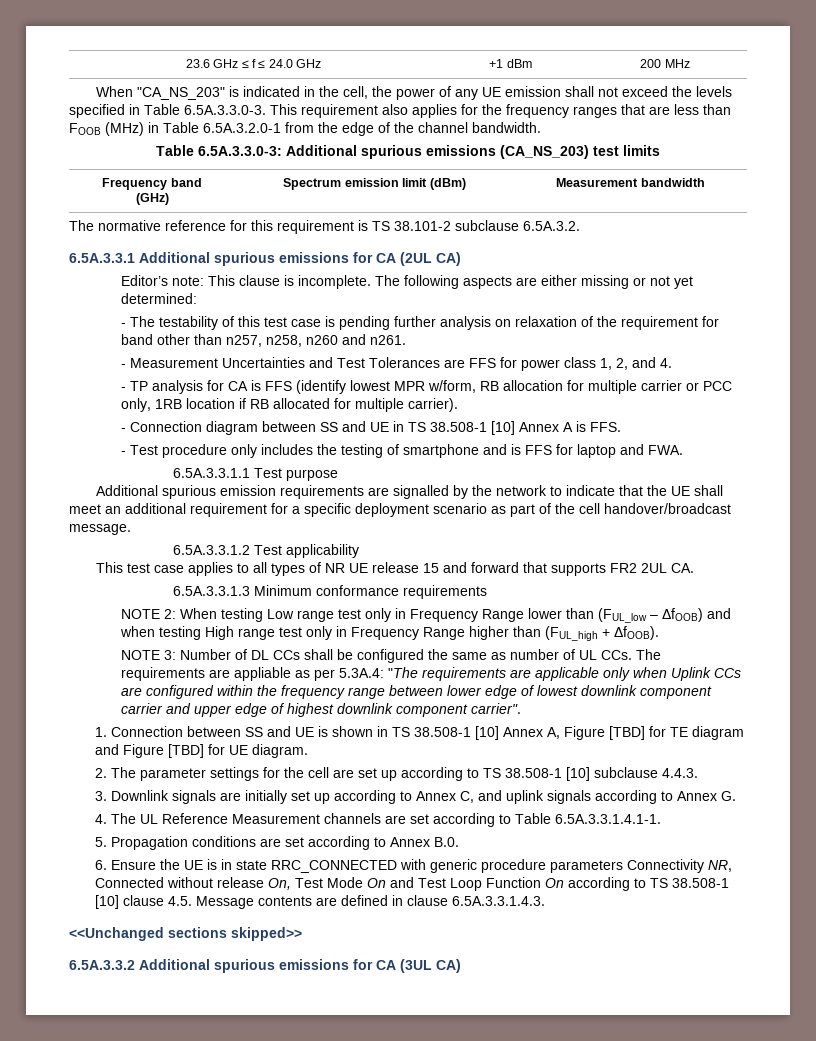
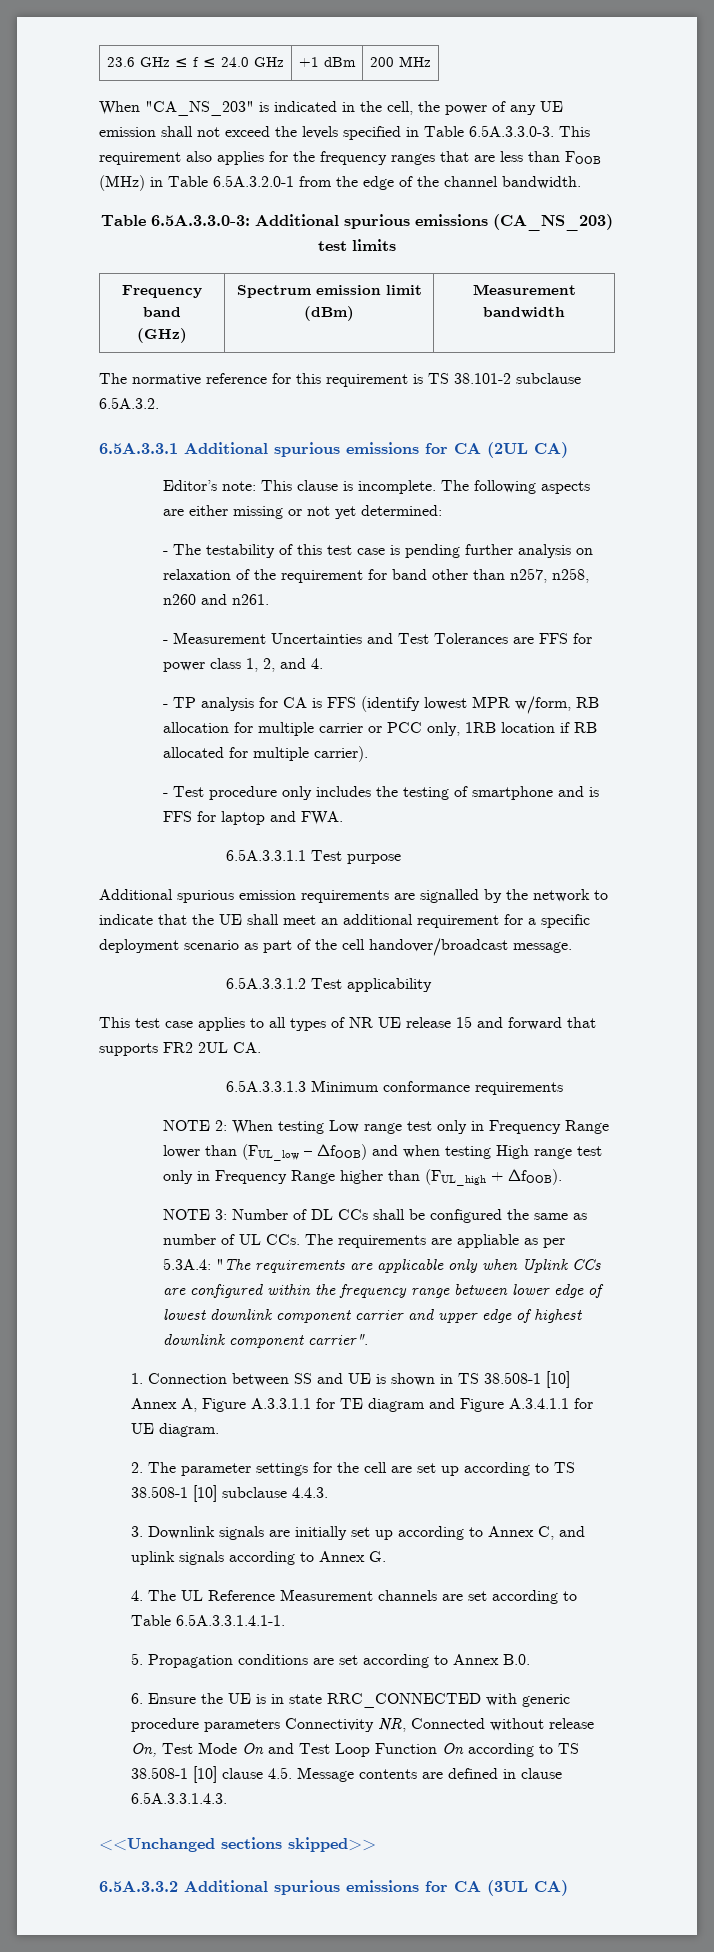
- - Connection diagram between SS and UE in TS 38.508-1 [10] Annex A is FFS.
- 1. Connection between SS and UE is shown in TS 38.508-1 [10] Annex A, Figure [TBD] for TE diagram and Figure [TBD] for UE diagram.
+ 1. Connection between SS and UE is shown in TS 38.508-1 [10] Annex A, Figure A.3.3.1.1 for TE diagram and Figure A.3.4.1.1 for UE diagram.

